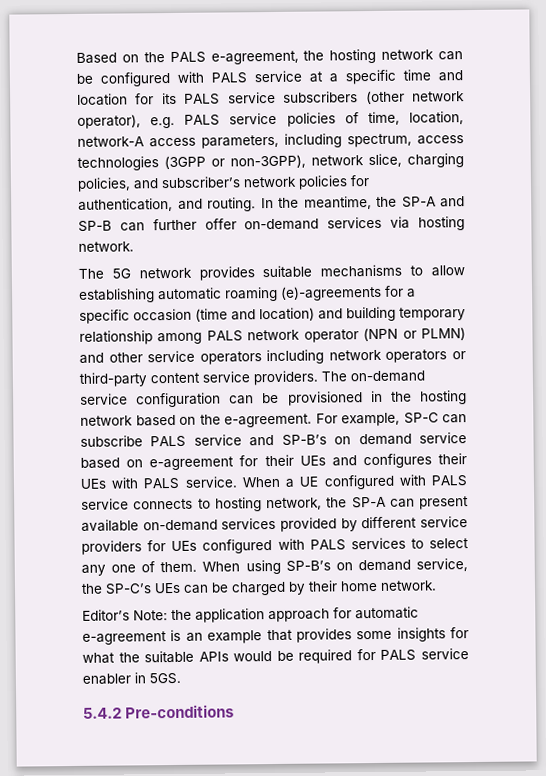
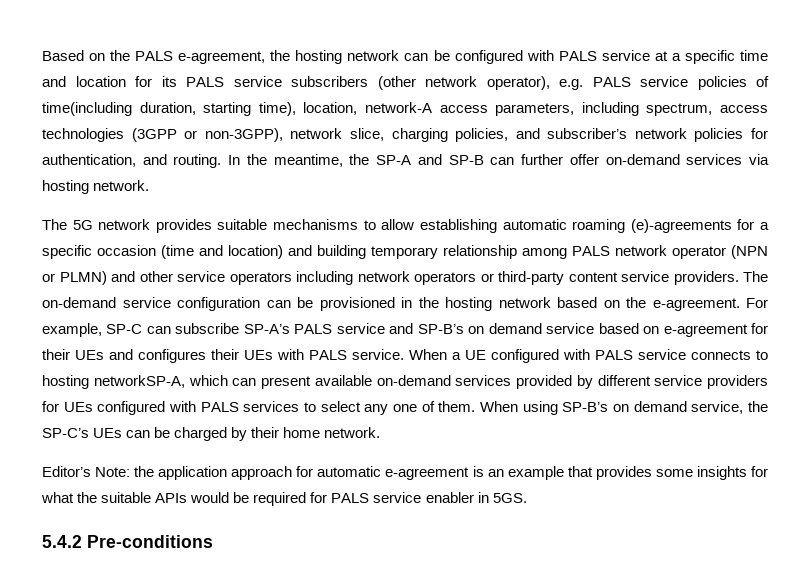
- Based on the PALS e-agreement, the hosting network can be configured with PALS service at a specific time and location for its PALS service subscribers (other network operator), e.g. PALS service policies of time, location, network-A access parameters, including spectrum, access technologies (3GPP or non-3GPP), network slice, charging policies, and subscriber’s network policies for authentication, and routing.
+ Based on the PALS e-agreement, the hosting network can be configured with PALS service at a specific time and location for its PALS service subscribers (other network operator), e.g. PALS service policies of time(including duration, starting time), location, network-A access parameters, including spectrum, access technologies (3GPP or non-3GPP), network slice, charging policies, and subscriber’s network policies for authentication, and routing.
- For example, SP-C can subscribe PALS service and SP-B’s on demand service based on e-agreement for their UEs and configures their UEs with PALS service.
+ For example, SP-C can subscribe SP-A’s PALS service and SP-B’s on demand service based on e-agreement for their UEs and configures their UEs with PALS service.
- When a UE configured with PALS service connects to hosting network, the SP-A can present available on-demand services provided by different service providers for UEs configured with PALS services to select any one of them.
+ When a UE configured with PALS service connects to hosting networkSP-A, which can present available on-demand services provided by different service providers for UEs configured with PALS services to select any one of them.

